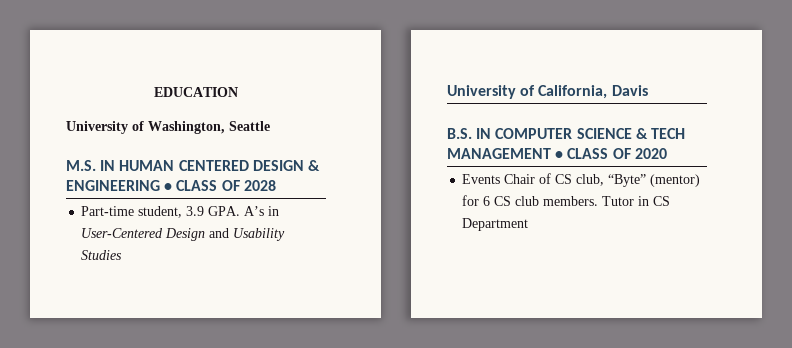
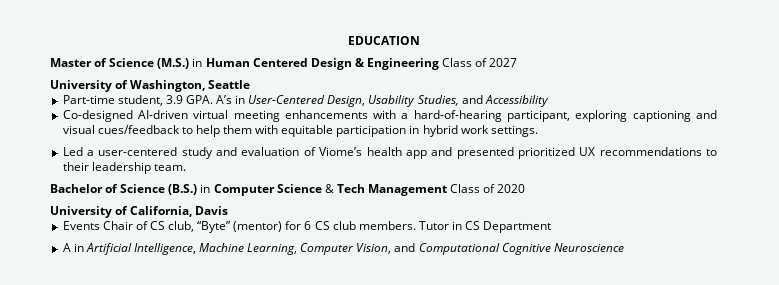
+ Master of Science (M.S.) in Human Centered Design & Engineering Class of 2027
  University of Washington, Seattle
- M.S. IN HUMAN CENTERED DESIGN & ENGINEERING • CLASS OF 2028
- Part-time student, 3.9 GPA. A’s in User-Centered Design and Usability Studies
+ Part-time student, 3.9 GPA. A’s in User-Centered Design, Usability Studies, and Accessibility
+ Co-designed AI-driven virtual meeting enhancements with a hard-of-hearing participant, exploring captioning and visual cues/feedback to help them with equitable participation in hybrid work settings.
+ Led a user-centered study and evaluation of Viome’s health app and presented prioritized UX recommendations to their leadership team.
+ Bachelor of Science (B.S.) in Computer Science & Tech Management Class of 2020
  University of California, Davis
- B.S. IN COMPUTER SCIENCE & TECH MANAGEMENT • CLASS OF 2020
+ A in Artificial Intelligence, Machine Learning, Computer Vision, and Computational Cognitive Neuroscience

